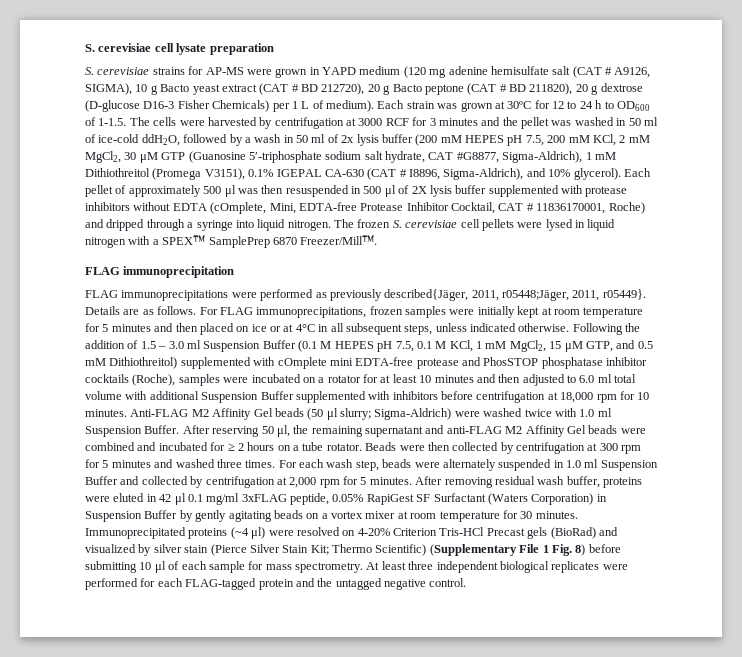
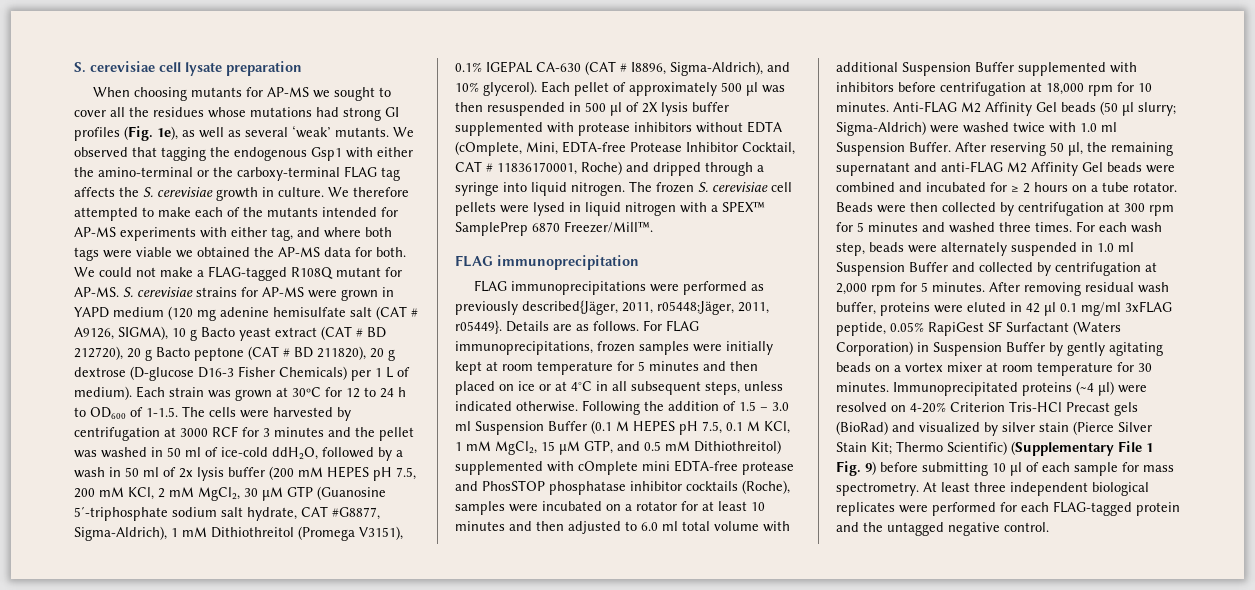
+ When choosing mutants for AP-MS we sought to cover all the residues whose mutations had strong GI profiles (Fig. 1e), as well as several ‘weak’ mutants. We observed that tagging the endogenous Gsp1 with either the amino-terminal or the carboxy-terminal FLAG tag affects the S. cerevisiae growth in culture. We therefore attempted to make each of the mutants intended for AP-MS experiments with either tag, and where both tags were viable we obtained the AP-MS data for both. We could not make a FLAG-tagged R108Q mutant for AP-MS.
- Immunoprecipitated proteins (~4 μl) were resolved on 4-20% Criterion Tris-HCl Precast gels (BioRad) and visualized by silver stain (Pierce Silver Stain Kit; Thermo Scientific) (Supplementary File 1 Fig. 8) before submitting 10 μl of each sample for mass spectrometry.
+ Immunoprecipitated proteins (~4 μl) were resolved on 4-20% Criterion Tris-HCl Precast gels (BioRad) and visualized by silver stain (Pierce Silver Stain Kit; Thermo Scientific) (Supplementary File 1 Fig. 9) before submitting 10 μl of each sample for mass spectrometry.

